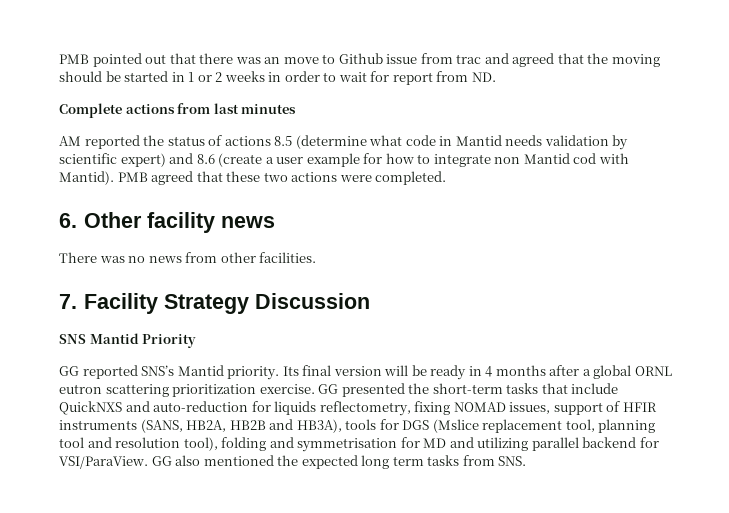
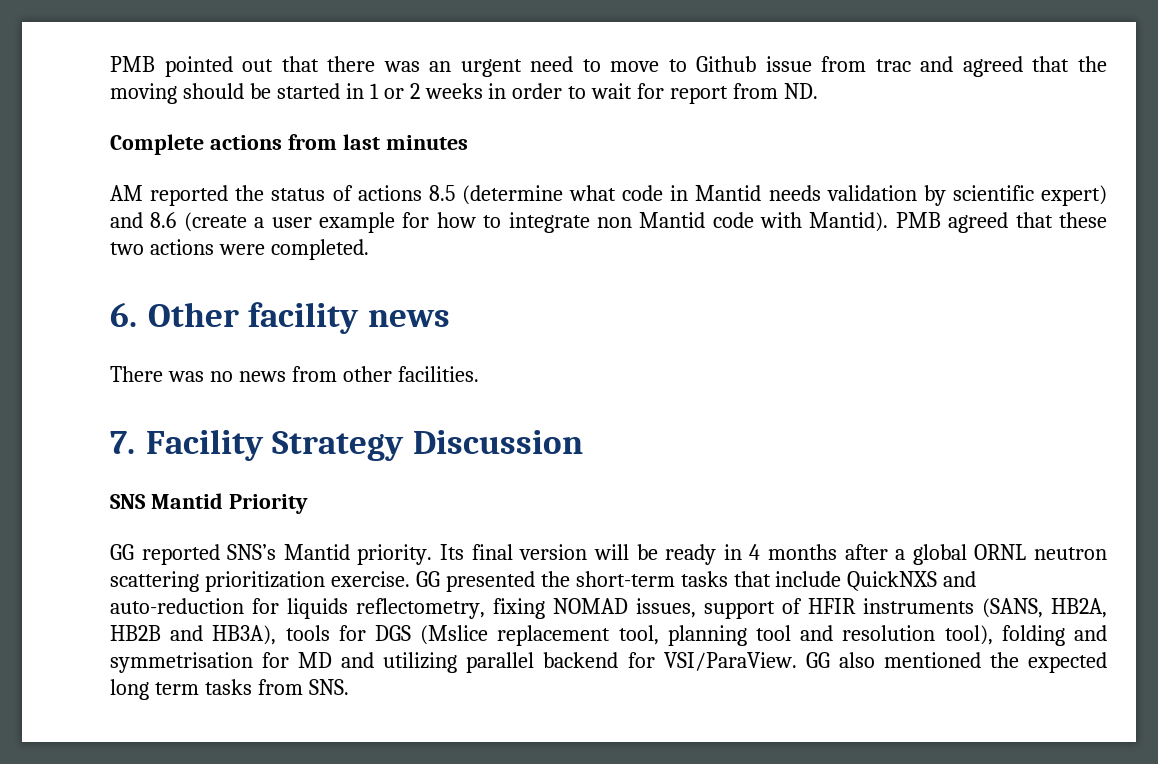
- PMB pointed out that there was an move to Github issue from trac and agreed that the moving should be started in 1 or 2 weeks in order to wait for report from ND.
+ PMB pointed out that there was an urgent need to move to Github issue from trac and agreed that the moving should be started in 1 or 2 weeks in order to wait for report from ND.
- AM reported the status of actions 8.5 (determine what code in Mantid needs validation by scientific expert) and 8.6 (create a user example for how to integrate non Mantid cod with Mantid).
+ AM reported the status of actions 8.5 (determine what code in Mantid needs validation by scientific expert) and 8.6 (create a user example for how to integrate non Mantid code with Mantid).
- Its final version will be ready in 4 months after a global ORNL eutron scattering prioritization exercise.
+ Its final version will be ready in 4 months after a global ORNL neutron scattering prioritization exercise.

